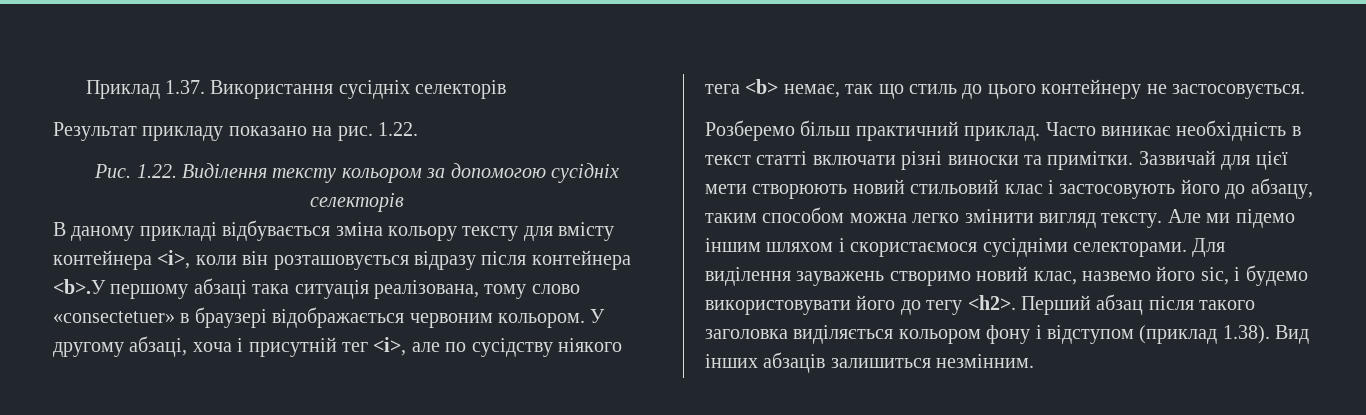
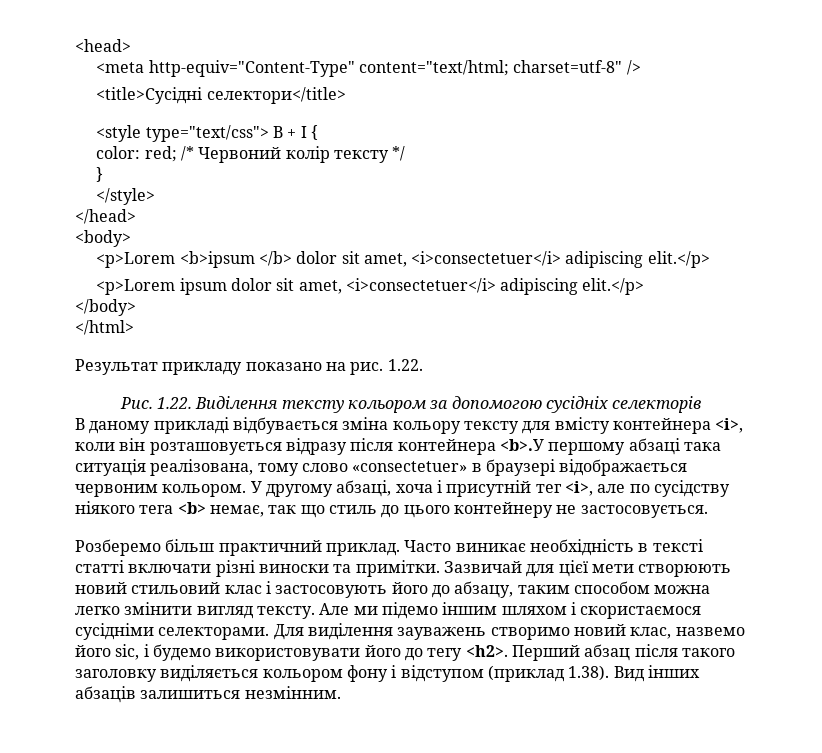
- Приклад 1.37. Використання сусідніх селекторів
+ <head>
+ <meta http-equiv="Content-Type" content="text/html; charset=utf-8" />
+ <title>Сусідні селектори</title>
+ <style type="text/css"> B + I {
+ color: red; /* Червоний колір тексту */
+ }
+ </style>
+ </head>
+ <body>
+ <p>Lorem <b>ipsum </b> dolor sit amet, <i>consectetuer</i> adipiscing elit.</p>
+ <p>Lorem ipsum dolor sit amet, <i>consectetuer</i> adipiscing elit.</p>
+ </body>
+ </html>
- Часто виникає необхідність в текст статті включати різні виноски та примітки.
+ Часто виникає необхідність в тексті статті включати різні виноски та примітки.
- Перший абзац після такого заголовка виділяється кольором фону і відступом (приклад 1.38). Вид інших абзаців залишиться незмінним.
+ Перший абзац після такого заголовку виділяється кольором фону і відступом (приклад 1.38). Вид інших абзаців залишиться незмінним.

